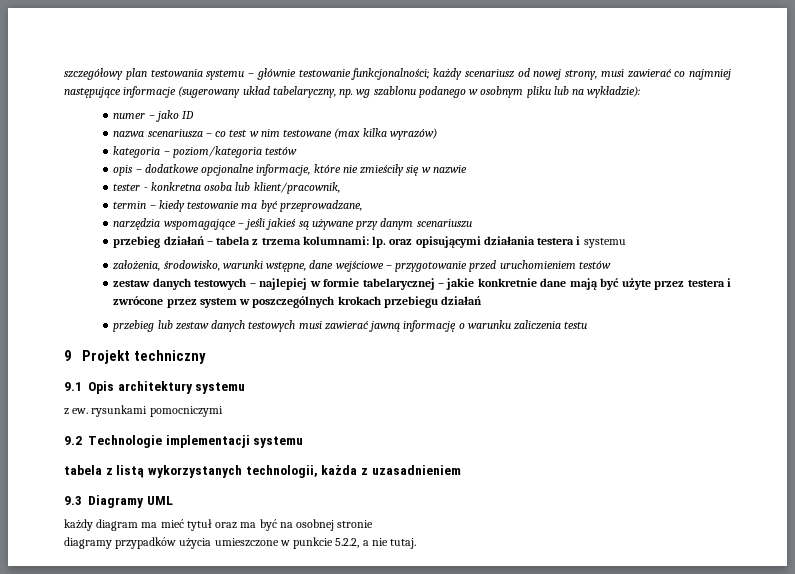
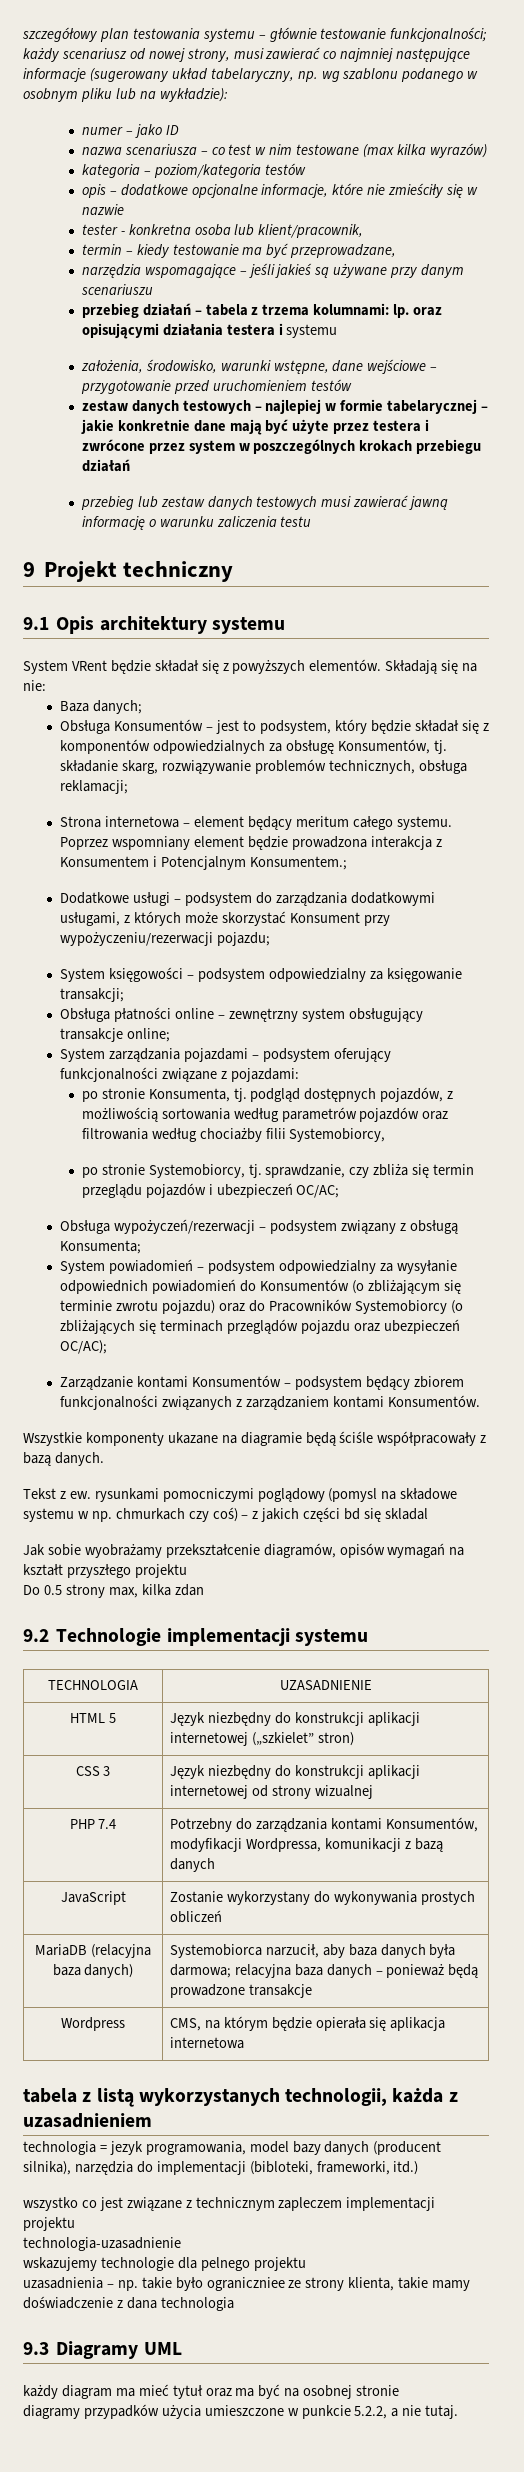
- z ew. rysunkami pomocniczymi
+ System VRent będzie składał się z powyższych elementów. Składają się na nie:
+ Baza danych;
+ Obsługa Konsumentów – jest to podsystem, który będzie składał się z komponentów odpowiedzialnych za obsługę Konsumentów, tj. składanie skarg, rozwiązywanie problemów technicznych, obsługa reklamacji;
+ Strona internetowa – element będący meritum całego systemu. Poprzez wspomniany element będzie prowadzona interakcja z Konsumentem i Potencjalnym Konsumentem.;
+ Dodatkowe usługi – podsystem do zarządzania dodatkowymi usługami, z których może skorzystać Konsument przy wypożyczeniu/rezerwacji pojazdu;
+ System księgowości – podsystem odpowiedzialny za księgowanie transakcji;
+ Obsługa płatności online – zewnętrzny system obsługujący transakcje online;
+ System zarządzania pojazdami – podsystem oferujący funkcjonalności związane z pojazdami:
+ po stronie Konsumenta, tj. podgląd dostępnych pojazdów, z możliwością sortowania według parametrów pojazdów oraz filtrowania według chociażby filii Systemobiorcy,
+ po stronie Systemobiorcy, tj. sprawdzanie, czy zbliża się termin przeglądu pojazdów i ubezpieczeń OC/AC;
+ Obsługa wypożyczeń/rezerwacji – podsystem związany z obsługą Konsumenta;
+ System powiadomień – podsystem odpowiedzialny za wysyłanie odpowiednich powiadomień do Konsumentów (o zbliżającym się terminie zwrotu pojazdu) oraz do Pracowników Systemobiorcy (o zbliżających się terminach przeglądów pojazdu oraz ubezpieczeń OC/AC);
+ Zarządzanie kontami Konsumentów – podsystem będący zbiorem funkcjonalności związanych z zarządzaniem kontami Konsumentów.
+ Wszystkie komponenty ukazane na diagramie będą ściśle współpracowały z bazą danych.
+ Tekst z ew. rysunkami pomocniczymi poglądowy (pomysl na składowe systemu w np. chmurkach czy coś) – z jakich części bd się skladal
+ Jak sobie wyobrażamy przekształcenie diagramów, opisów wymagań na kształt przyszłego projektu
+ Do 0.5 strony max, kilka zdan
  9.2 Technologie implementacji systemu
+ TECHNOLOGIA | UZASADNIENIE
+ HTML 5 | Język niezbędny do konstrukcji aplikacji internetowej („szkielet” stron)
+ CSS 3 | Język niezbędny do konstrukcji aplikacji internetowej od strony wizualnej
+ PHP 7.4 | Potrzebny do zarządzania kontami Konsumentów, modyfikacji Wordpressa, komunikacji z bazą danych
+ JavaScript | Zostanie wykorzystany do wykonywania prostych obliczeń
+ MariaDB (relacyjna baza danych) | Systemobiorca narzucił, aby baza danych była darmowa; relacyjna baza danych – ponieważ będą prowadzone transakcje
+ Wordpress | CMS, na którym będzie opierała się aplikacja internetowa
+ technologia = jezyk programowania, model bazy danych (producent silnika), narzędzia do implementacji (bibloteki, frameworki, itd.)
+ wszystko co jest związane z technicznym zapleczem implementacji projektu
+ technologia-uzasadnienie
+ wskazujemy technologie dla pelnego projektu
+ uzasadnienia – np. takie było ograniczniee ze strony klienta, takie mamy doświadczenie z dana technologia

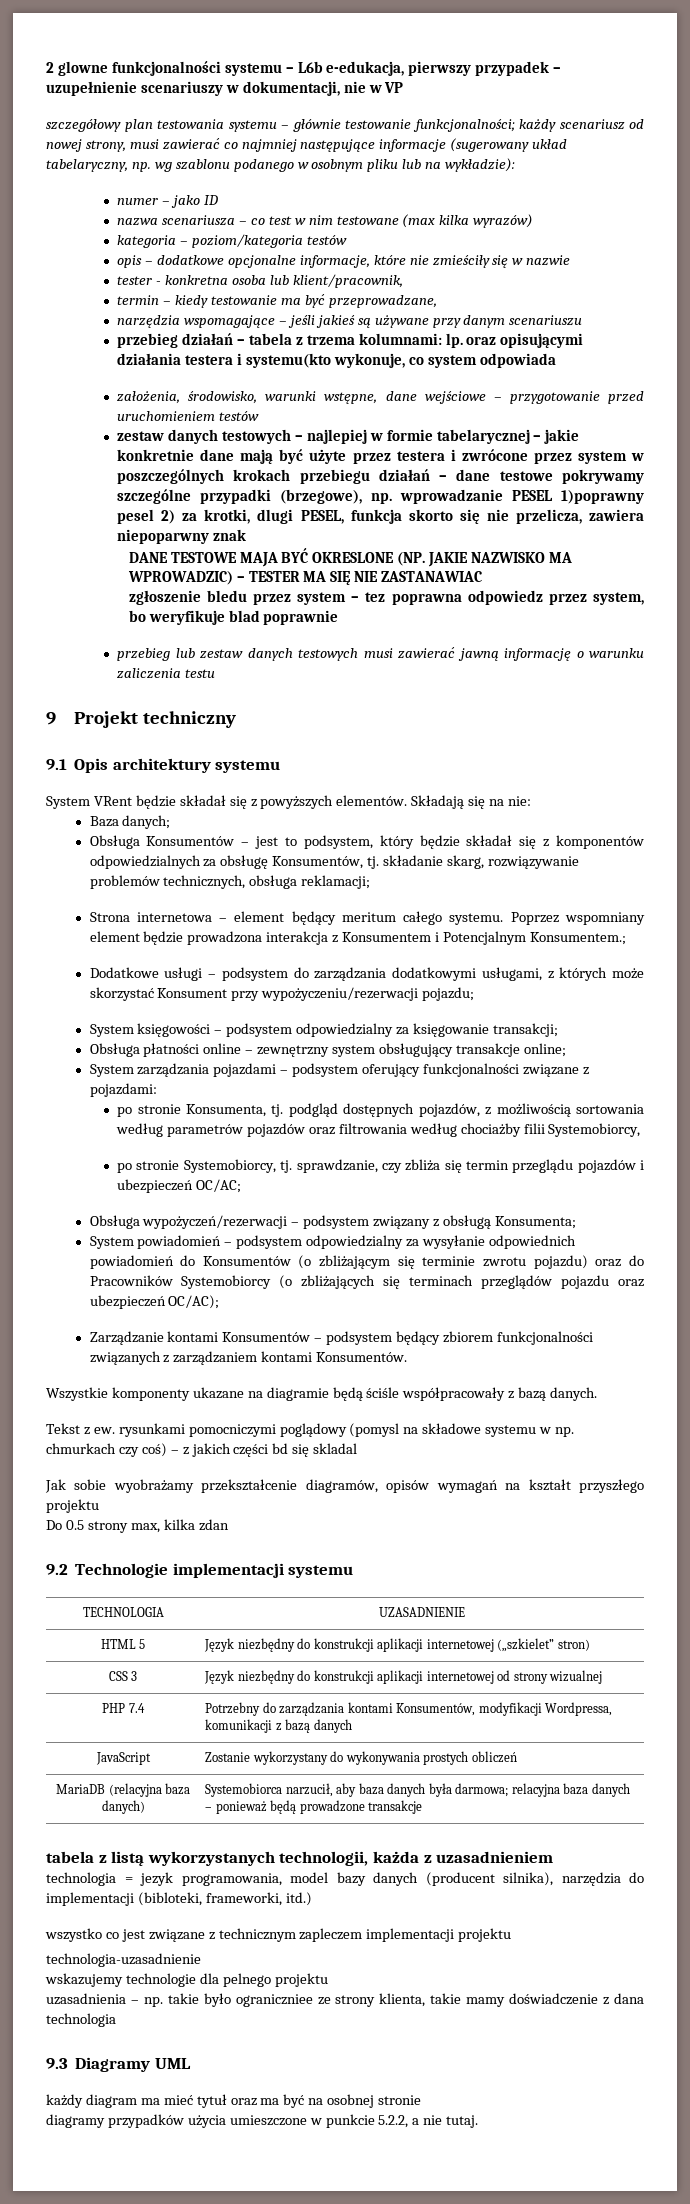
+ 2 glowne funkcjonalności systemu – L6b e-edukacja, pierwszy przypadek – uzupełnienie scenariuszy w dokumentacji, nie w VP
- przebieg działań – tabela z trzema kolumnami: lp. oraz opisującymi działania testera i systemu
+ przebieg działań – tabela z trzema kolumnami: lp. oraz opisującymi działania testera i systemu(kto wykonuje, co system odpowiada
- zestaw danych testowych – najlepiej w formie tabelarycznej – jakie konkretnie dane mają być użyte przez testera i zwrócone przez system w poszczególnych krokach przebiegu działań
+ zestaw danych testowych – najlepiej w formie tabelarycznej – jakie konkretnie dane mają być użyte przez testera i zwrócone przez system w poszczególnych krokach przebiegu działań – dane testowe pokrywamy szczególne przypadki (brzegowe), np. wprowadzanie PESEL 1)poprawny pesel 2) za krotki, dlugi PESEL, funkcja skorto się nie przelicza, zawiera niepoparwny znak
+ DANE TESTOWE MAJA BYĆ OKRESLONE (NP. JAKIE NAZWISKO MA WPROWADZIC) – TESTER MA SIĘ NIE ZASTANAWIAC
+ zgłoszenie bledu przez system – tez poprawna odpowiedz przez system, bo weryfikuje blad poprawnie
- Wordpress | CMS, na którym będzie opierała się aplikacja internetowa

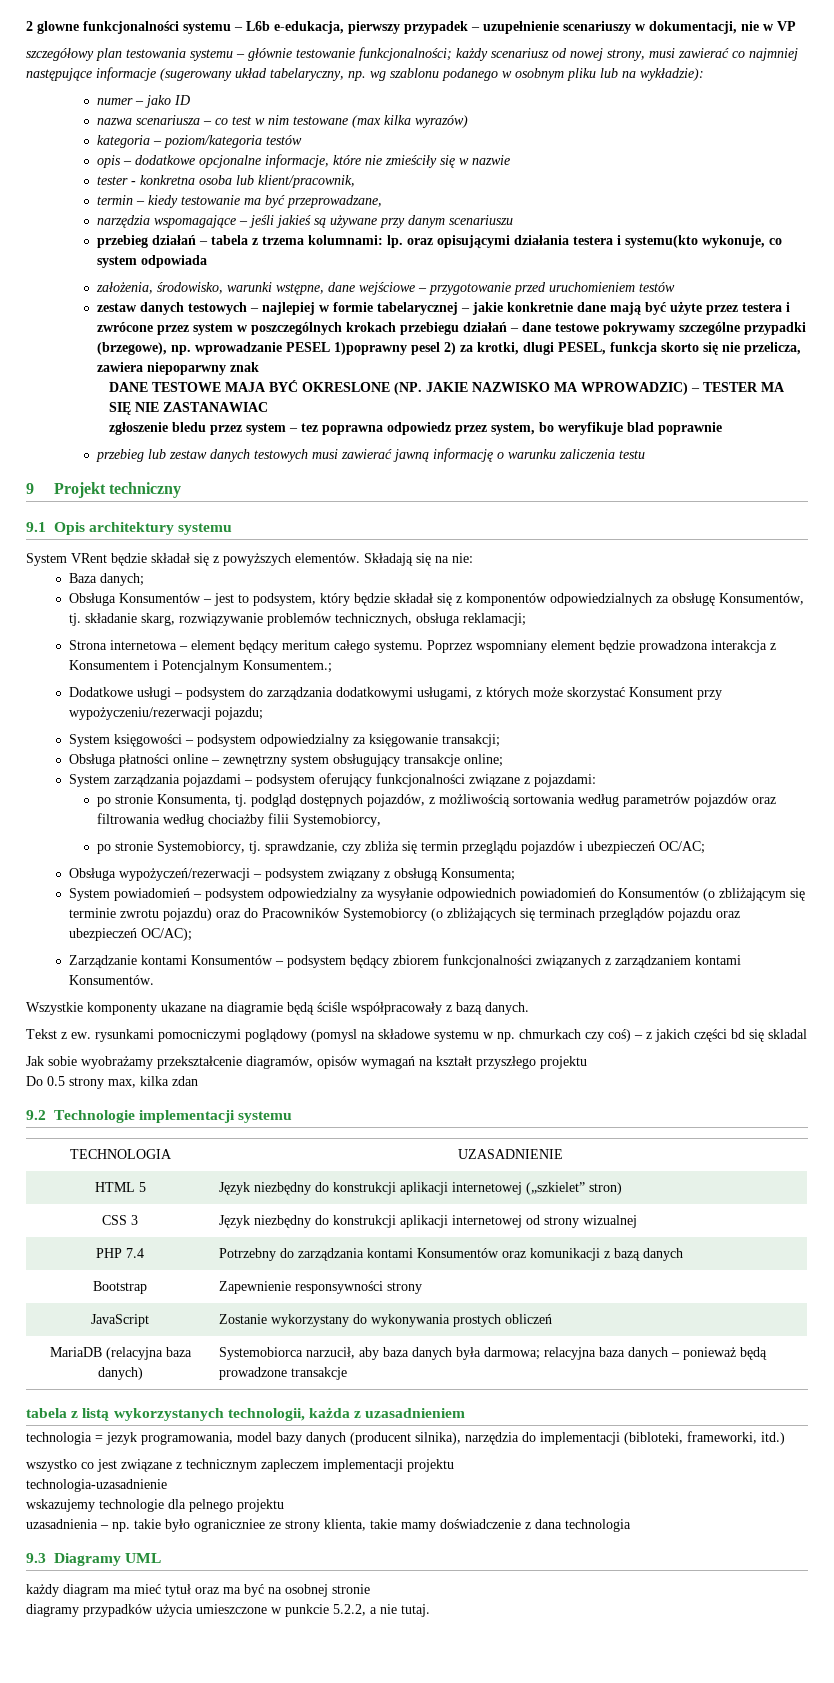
- PHP 7.4 | Potrzebny do zarządzania kontami Konsumentów, modyfikacji Wordpressa, komunikacji z bazą danych
+ PHP 7.4 | Potrzebny do zarządzania kontami Konsumentów oraz komunikacji z bazą danych
+ Bootstrap | Zapewnienie responsywności strony

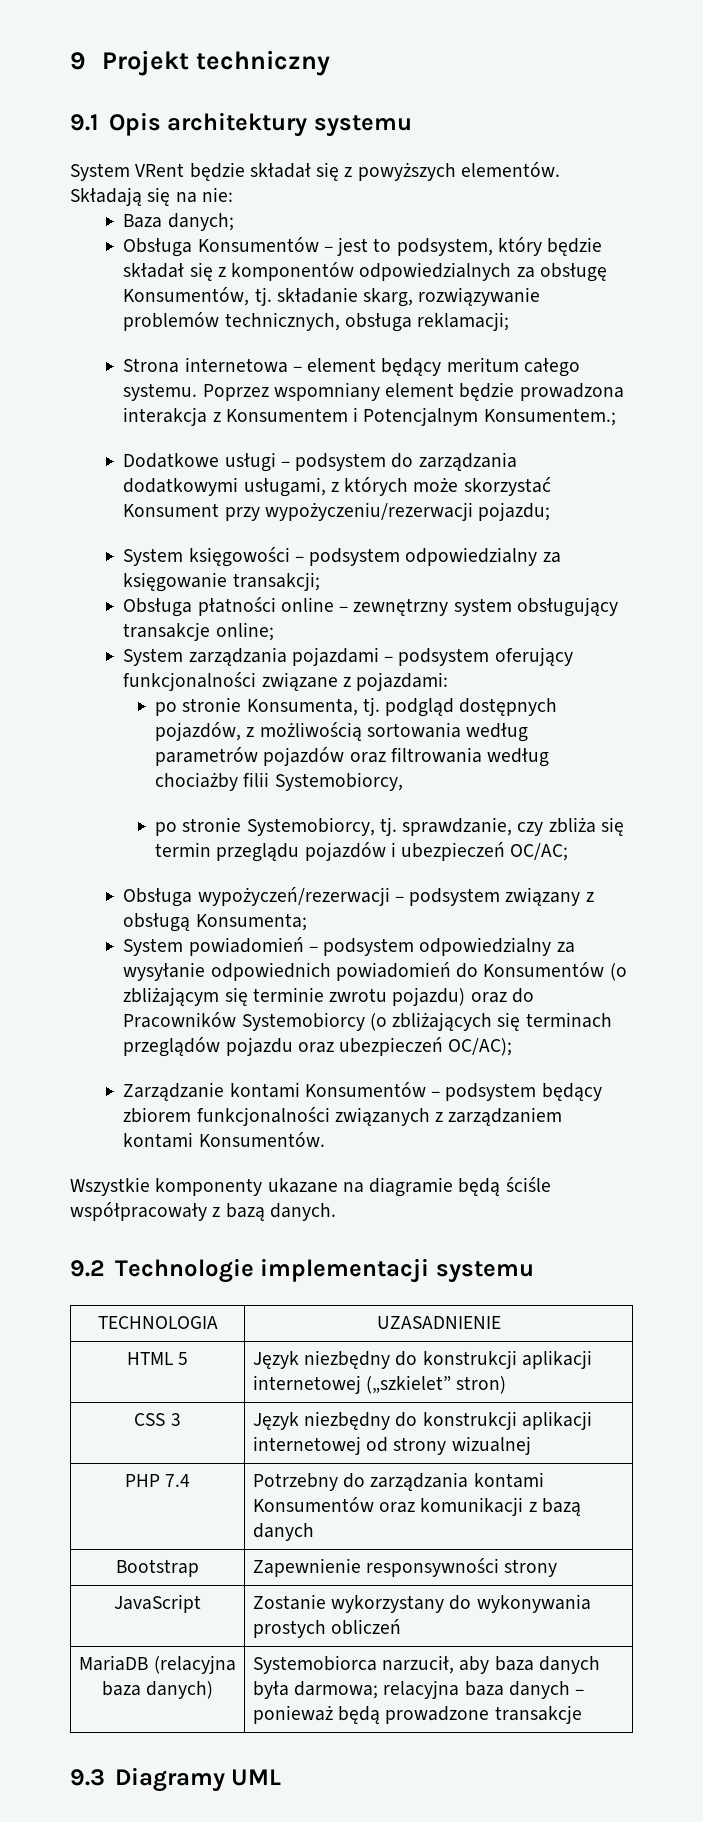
- 2 glowne funkcjonalności systemu – L6b e-edukacja, pierwszy przypadek – uzupełnienie scenariuszy w dokumentacji, nie w VP
- szczegółowy plan testowania systemu – głównie testowanie funkcjonalności; każdy scenariusz od nowej strony, musi zawierać co najmniej następujące informacje (sugerowany układ tabelaryczny, np. wg szablonu podanego w osobnym pliku lub na wykładzie):
- numer – jako ID
- nazwa scenariusza – co test w nim testowane (max kilka wyrazów)
- kategoria – poziom/kategoria testów
- opis – dodatkowe opcjonalne informacje, które nie zmieściły się w nazwie
- tester - konkretna osoba lub klient/pracownik,
- termin – kiedy testowanie ma być przeprowadzane,
- narzędzia wspomagające – jeśli jakieś są używane przy danym scenariuszu
- przebieg działań – tabela z trzema kolumnami: lp. oraz opisującymi działania testera i systemu(kto wykonuje, co system odpowiada
- założenia, środowisko, warunki wstępne, dane wejściowe – przygotowanie przed uruchomieniem testów
- zestaw danych testowych – najlepiej w formie tabelarycznej – jakie konkretnie dane mają być użyte przez testera i zwrócone przez system w poszczególnych krokach przebiegu działań – dane testowe pokrywamy szczególne przypadki (brzegowe), np. wprowadzanie PESEL 1)poprawny pesel 2) za krotki, dlugi PESEL, funkcja skorto się nie przelicza, zawiera niepoparwny znak
- DANE TESTOWE MAJA BYĆ OKRESLONE (NP. JAKIE NAZWISKO MA WPROWADZIC) – TESTER MA SIĘ NIE ZASTANAWIAC
- zgłoszenie bledu przez system – tez poprawna odpowiedz przez system, bo weryfikuje blad poprawnie
- przebieg lub zestaw danych testowych musi zawierać jawną informację o warunku zaliczenia testu
- Tekst z ew. rysunkami pomocniczymi poglądowy (pomysl na składowe systemu w np. chmurkach czy coś) – z jakich części bd się skladal
- Jak sobie wyobrażamy przekształcenie diagramów, opisów wymagań na kształt przyszłego projektu
- Do 0.5 strony max, kilka zdan
- tabela z listą wykorzystanych technologii, każda z uzasadnieniem
- technologia = jezyk programowania, model bazy danych (producent silnika), narzędzia do implementacji (bibloteki, frameworki, itd.)
- wszystko co jest związane z technicznym zapleczem implementacji projektu
- technologia-uzasadnienie
- wskazujemy technologie dla pelnego projektu
- uzasadnienia – np. takie było ograniczniee ze strony klienta, takie mamy doświadczenie z dana technologia
  9.3 Diagramy UML
- każdy diagram ma mieć tytuł oraz ma być na osobnej stronie
- diagramy przypadków użycia umieszczone w punkcie 5.2.2, a nie tutaj.

